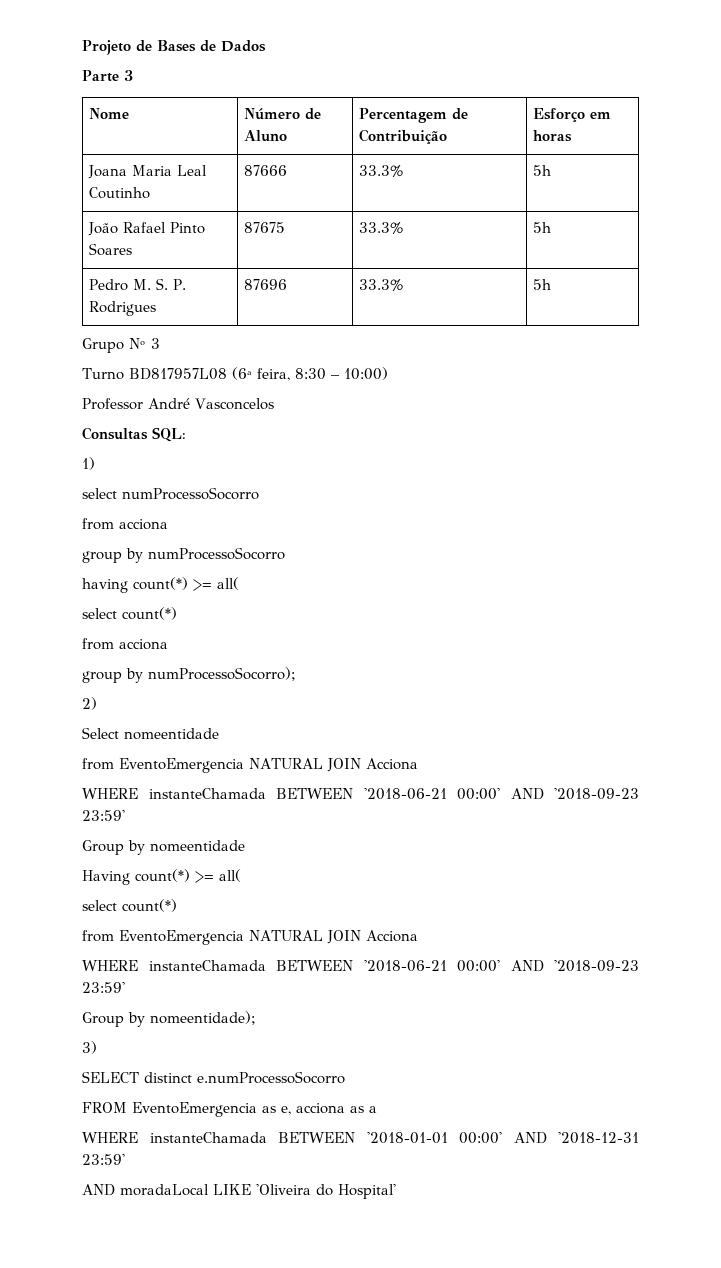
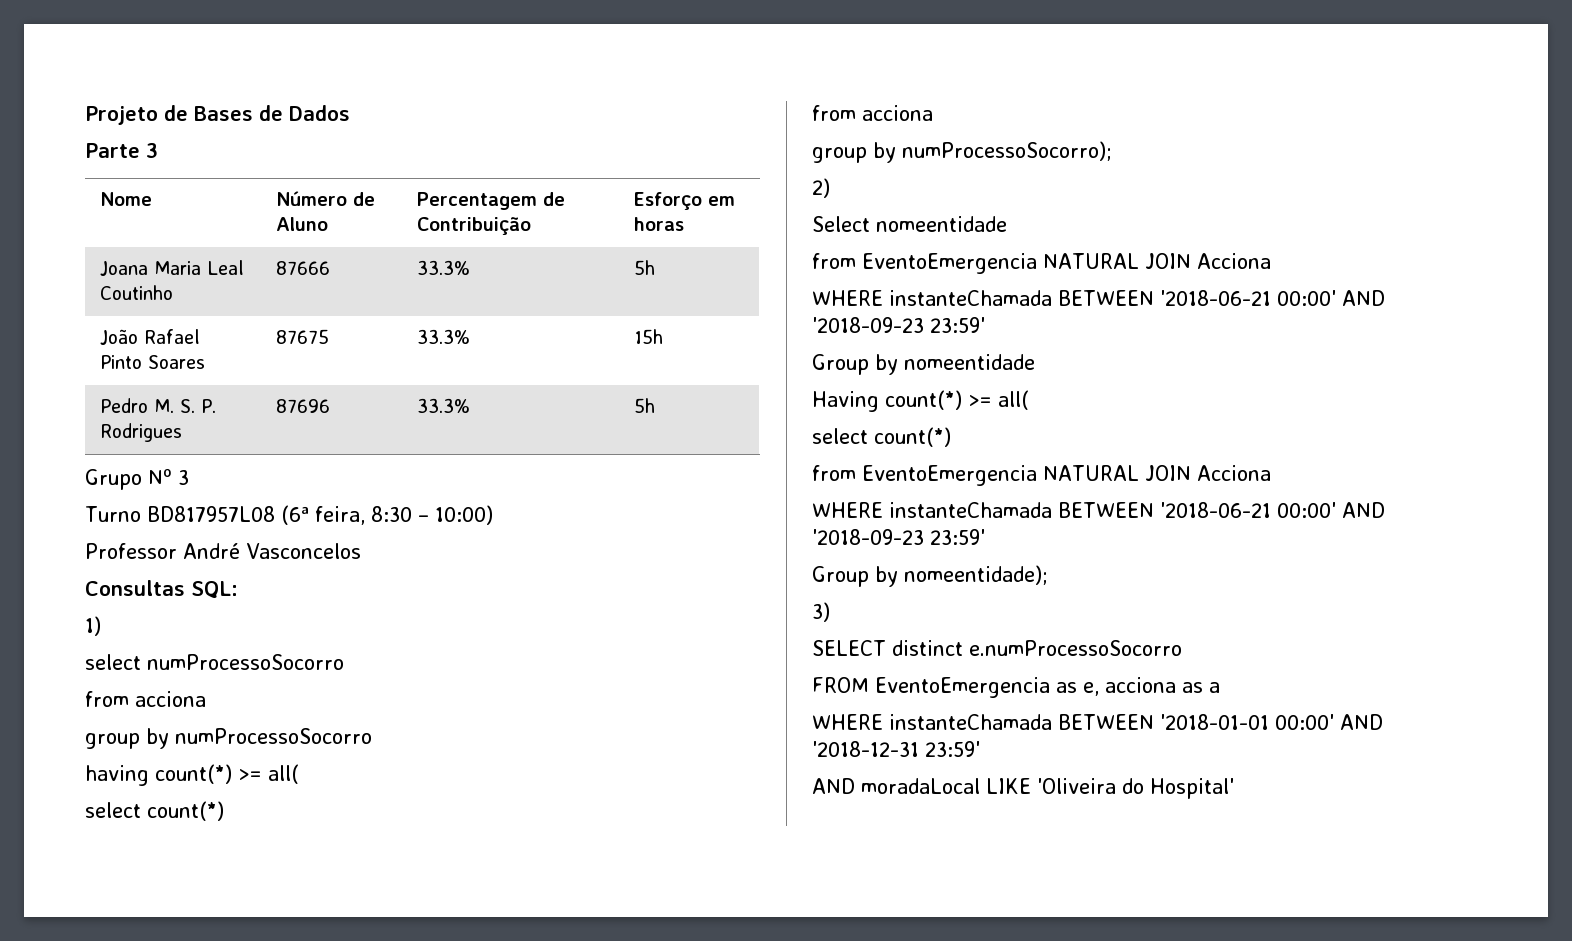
- João Rafael Pinto Soares | 87675 | 33.3% | 5h
+ João Rafael Pinto Soares | 87675 | 33.3% | 15h

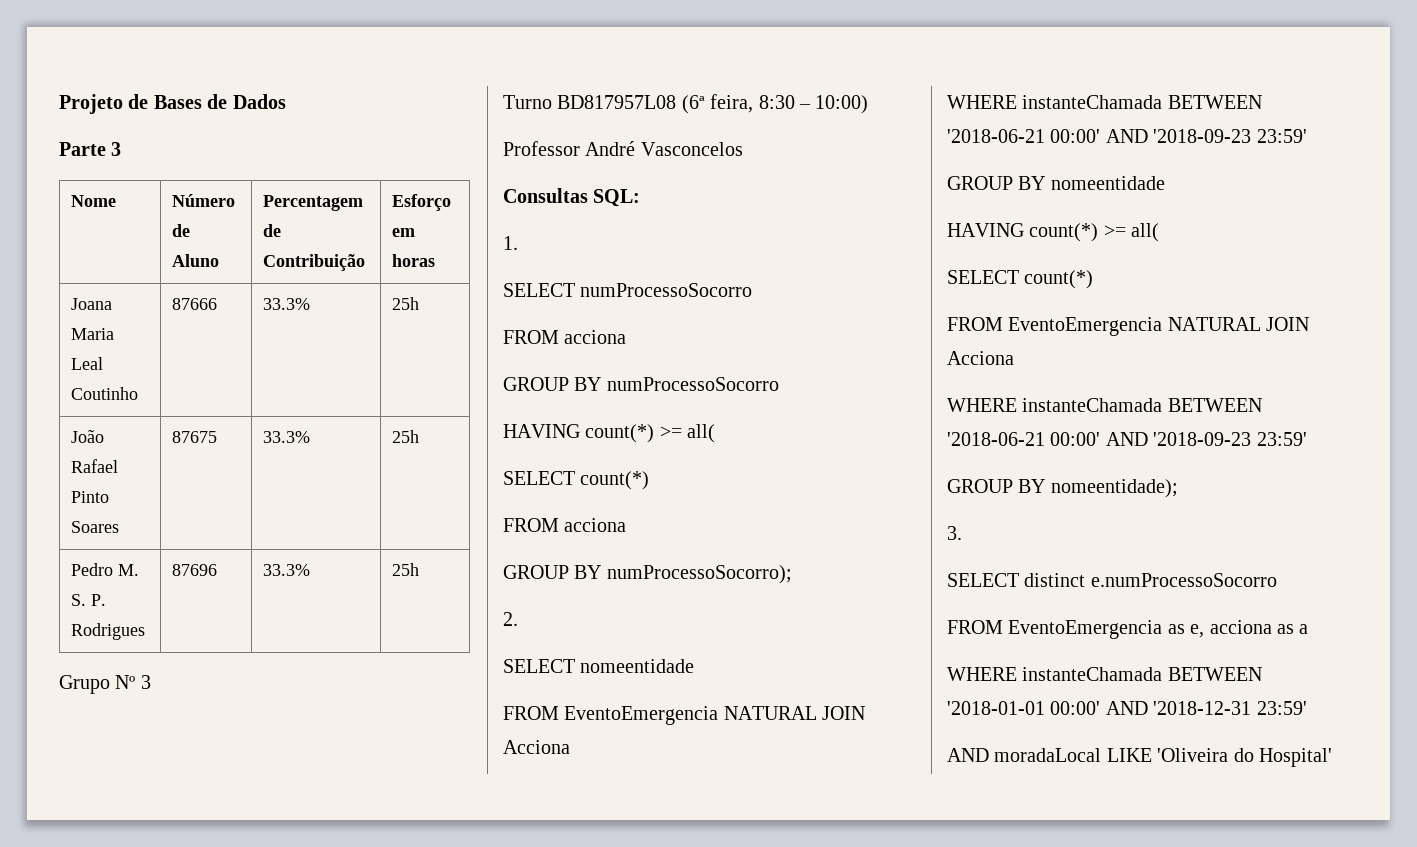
- Joana Maria Leal Coutinho | 87666 | 33.3% | 5h
+ Joana Maria Leal Coutinho | 87666 | 33.3% | 25h
- João Rafael Pinto Soares | 87675 | 33.3% | 15h
+ João Rafael Pinto Soares | 87675 | 33.3% | 25h
- Pedro M. S. P. Rodrigues | 87696 | 33.3% | 5h
+ Pedro M. S. P. Rodrigues | 87696 | 33.3% | 25h
- 1)
- select numProcessoSocorro
- from acciona
- group by numProcessoSocorro
- having count(*) >= all(
- select count(*)
- from acciona
- group by numProcessoSocorro);
+ 1.
+ SELECT numProcessoSocorro
+ FROM acciona
+ GROUP BY numProcessoSocorro
+ HAVING count(*) >= all(
+ SELECT count(*)
+ FROM acciona
+ GROUP BY numProcessoSocorro);
- 2)
- Select nomeentidade
- from EventoEmergencia NATURAL JOIN Acciona
+ 2.
+ SELECT nomeentidade
+ FROM EventoEmergencia NATURAL JOIN Acciona
- Group by nomeentidade
- Having count(*) >= all(
- select count(*)
- from EventoEmergencia NATURAL JOIN Acciona
+ GROUP BY nomeentidade
+ HAVING count(*) >= all(
+ SELECT count(*)
+ FROM EventoEmergencia NATURAL JOIN Acciona
- Group by nomeentidade);
+ GROUP BY nomeentidade);
- 3)
+ 3.

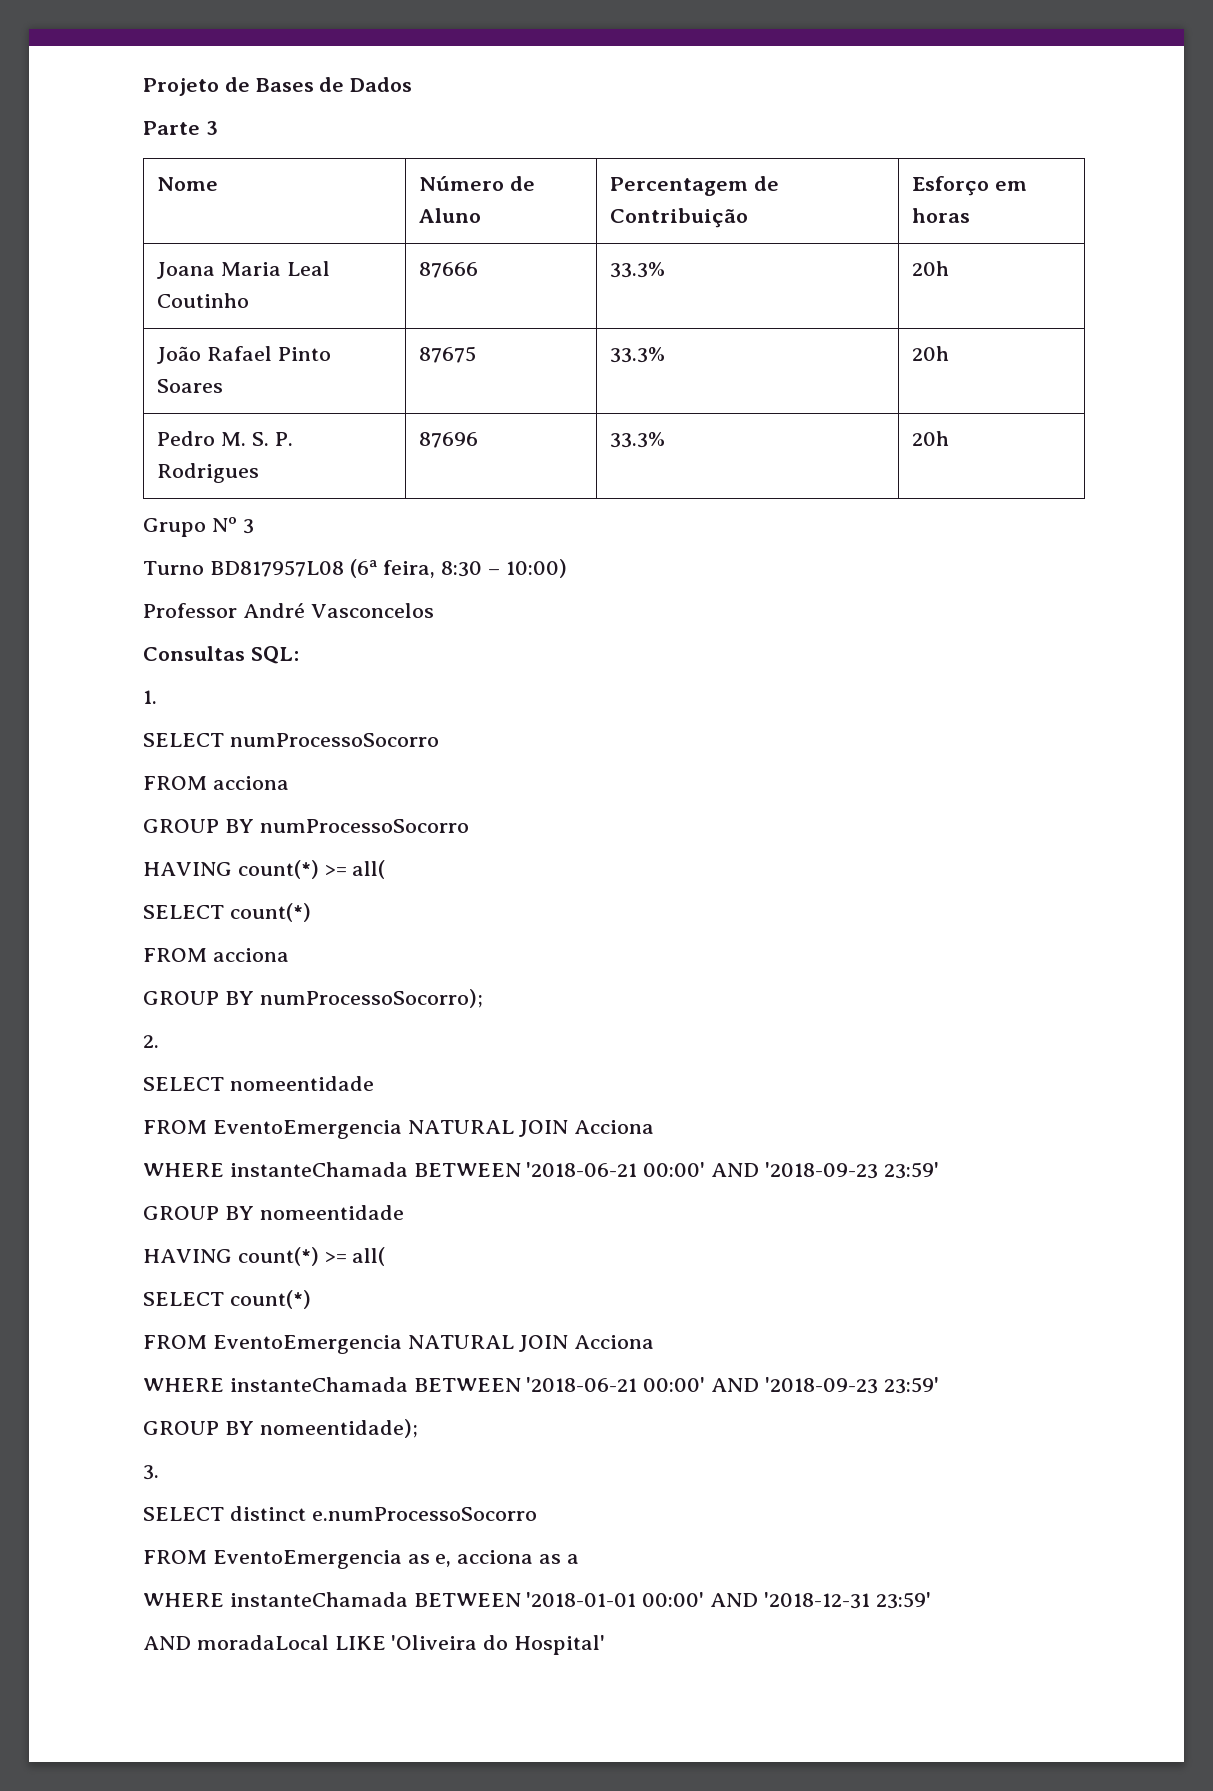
- Joana Maria Leal Coutinho | 87666 | 33.3% | 25h
+ Joana Maria Leal Coutinho | 87666 | 33.3% | 20h
- João Rafael Pinto Soares | 87675 | 33.3% | 25h
+ João Rafael Pinto Soares | 87675 | 33.3% | 20h
- Pedro M. S. P. Rodrigues | 87696 | 33.3% | 25h
+ Pedro M. S. P. Rodrigues | 87696 | 33.3% | 20h

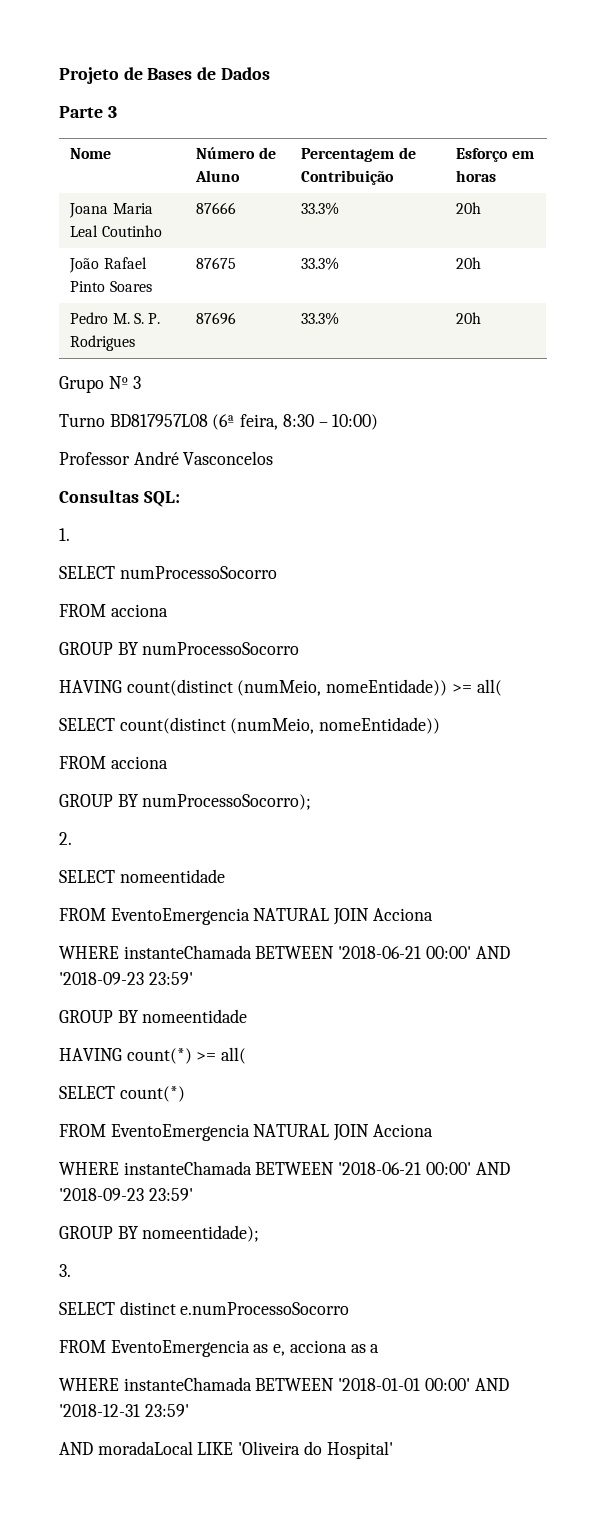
  GROUP BY numProcessoSocorro
- HAVING count(*) >= all(
- SELECT count(*)
+ HAVING count(distinct (numMeio, nomeEntidade)) >= all(
+ SELECT count(distinct (numMeio, nomeEntidade))

